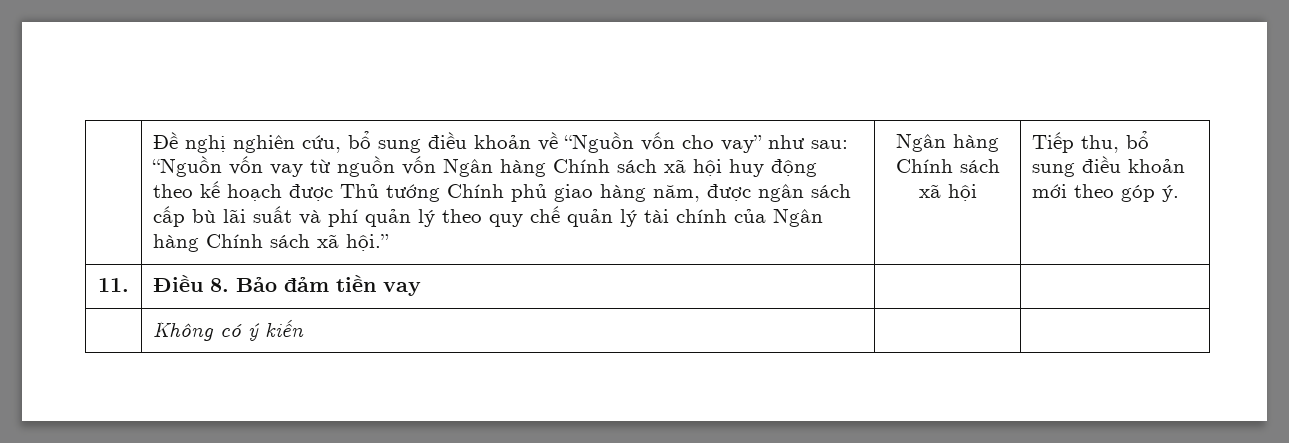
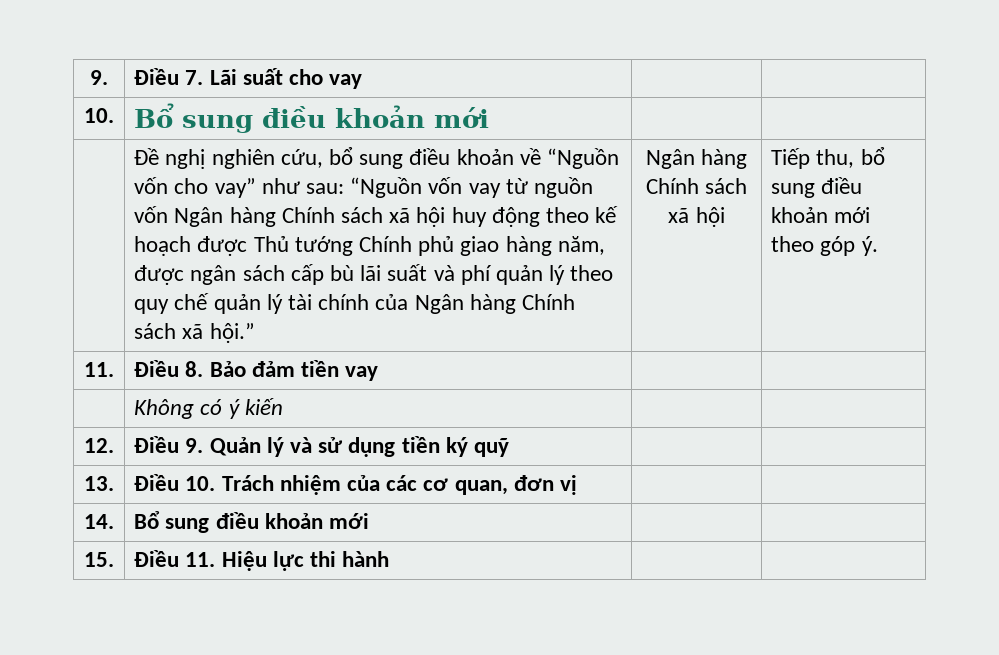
+ 9. | Điều 7. Lãi suất cho vay | |
+ 10. | Bổ sung điều khoản mới | |
+ 12. | Điều 9. Quản lý và sử dụng tiền ký quỹ | |
+ 13. | Điều 10. Trách nhiệm của các cơ quan, đơn vị | |
+ 14. | Bổ sung điều khoản mới | |
+ 15. | Điều 11. Hiệu lực thi hành | |

